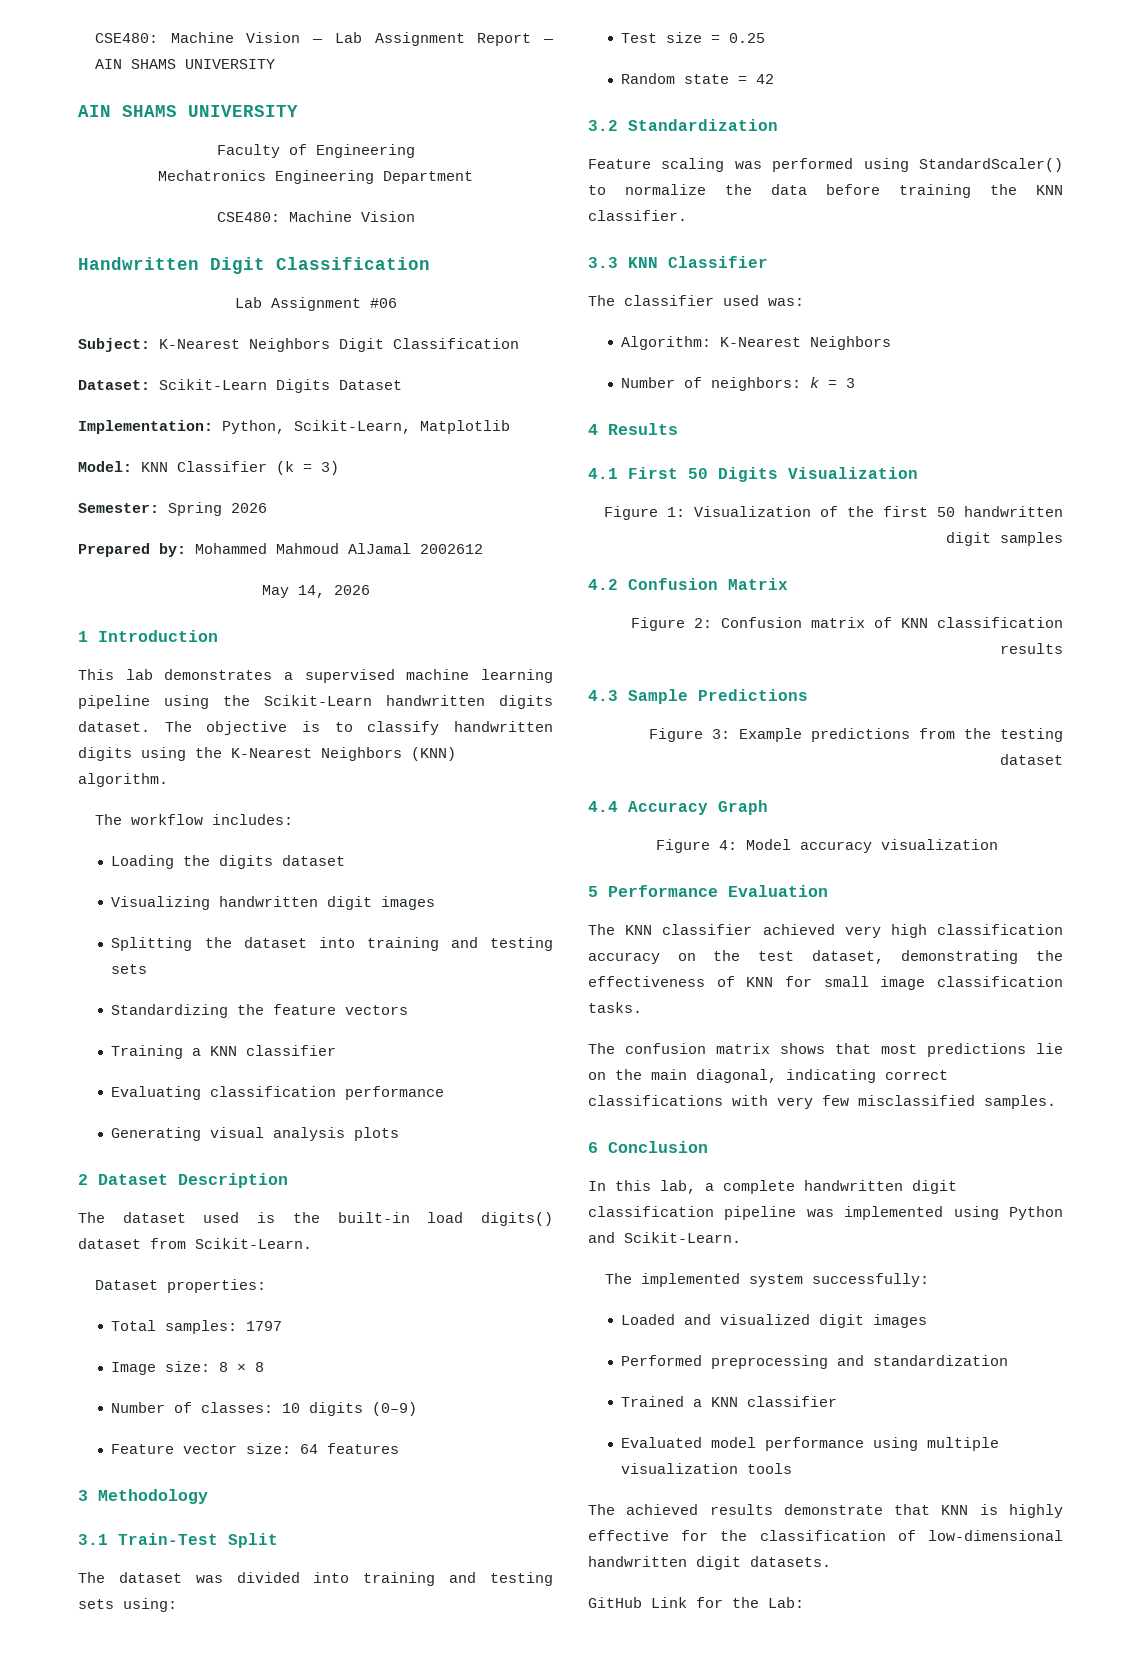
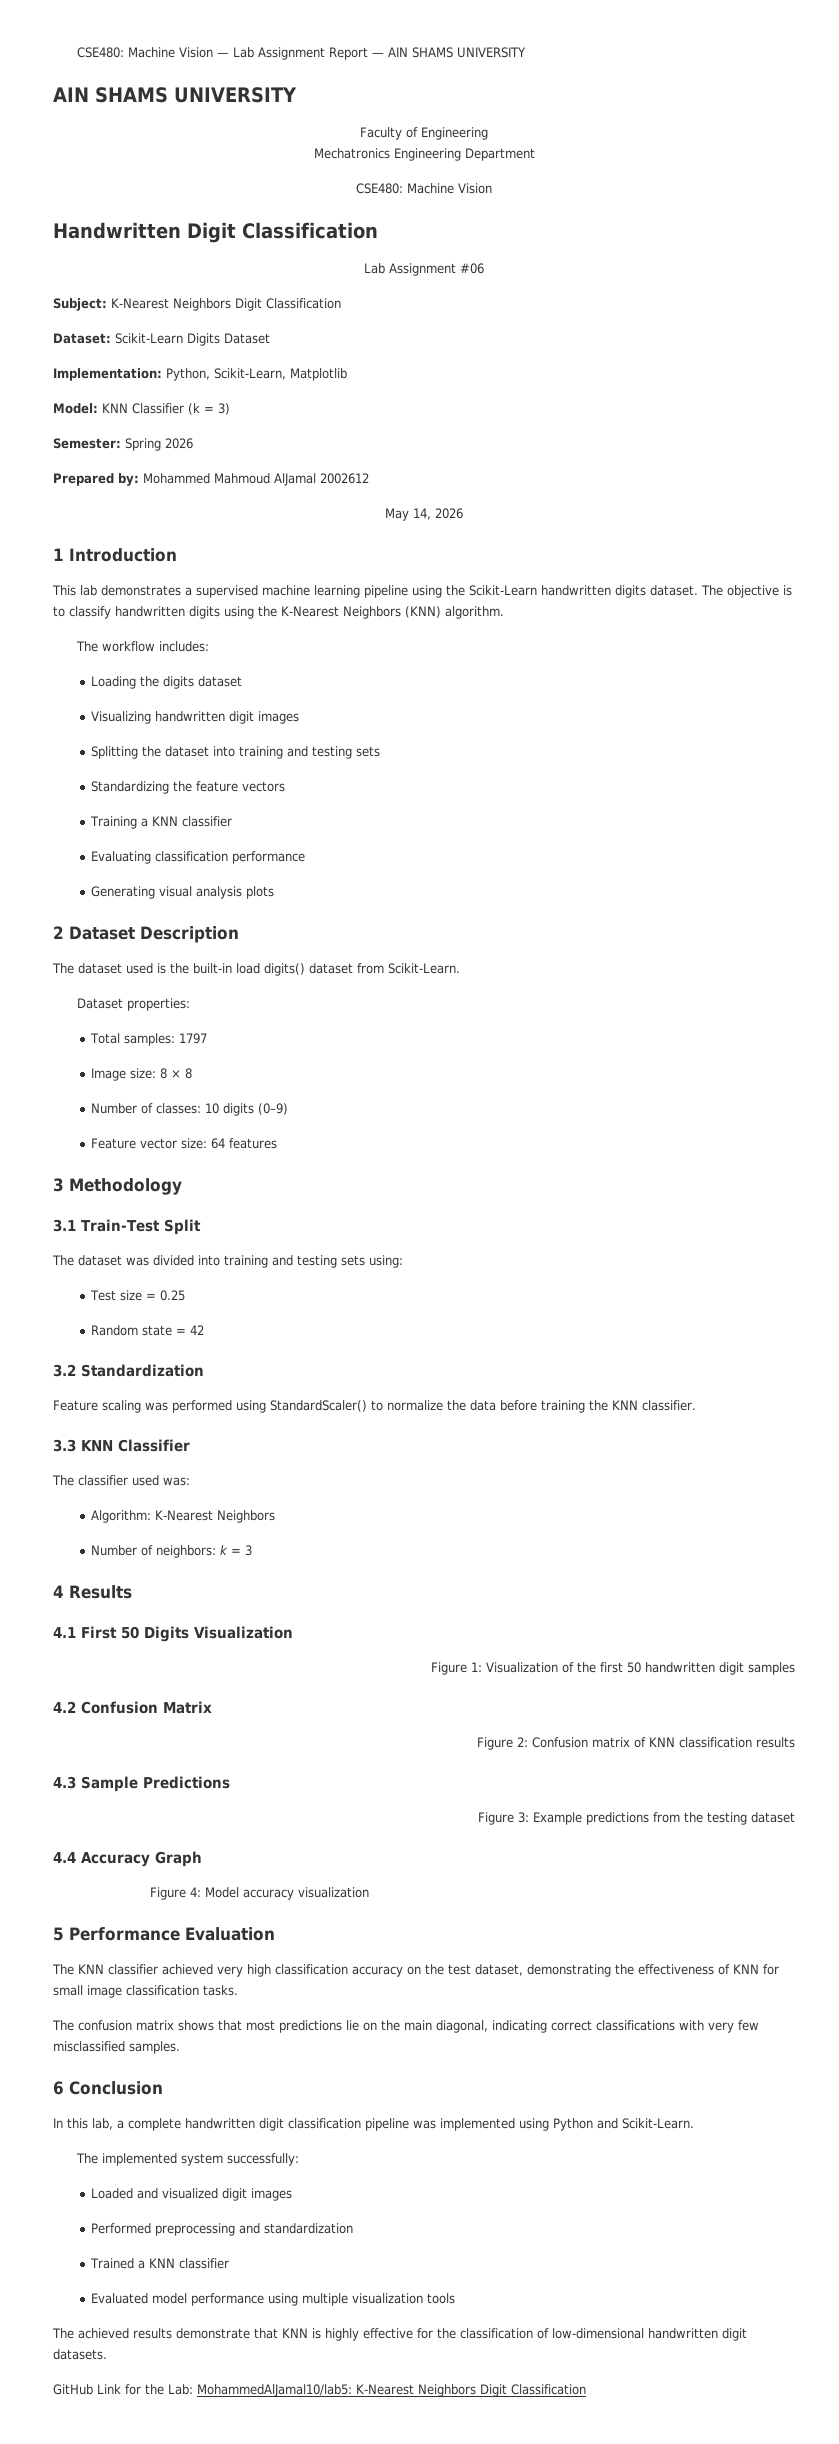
- GitHub Link for the Lab:
+ GitHub Link for the Lab: MohammedAlJamal10/lab5: K-Nearest Neighbors Digit Classification

